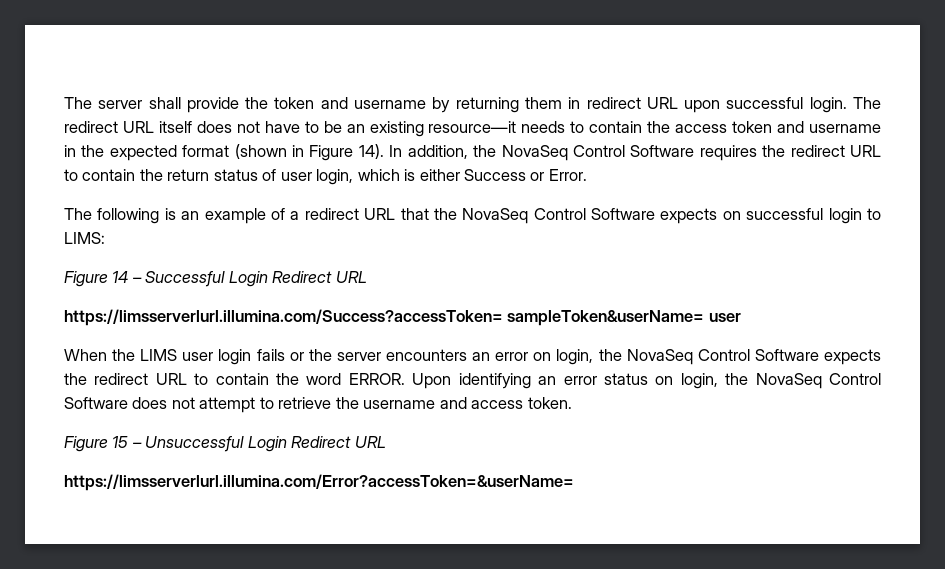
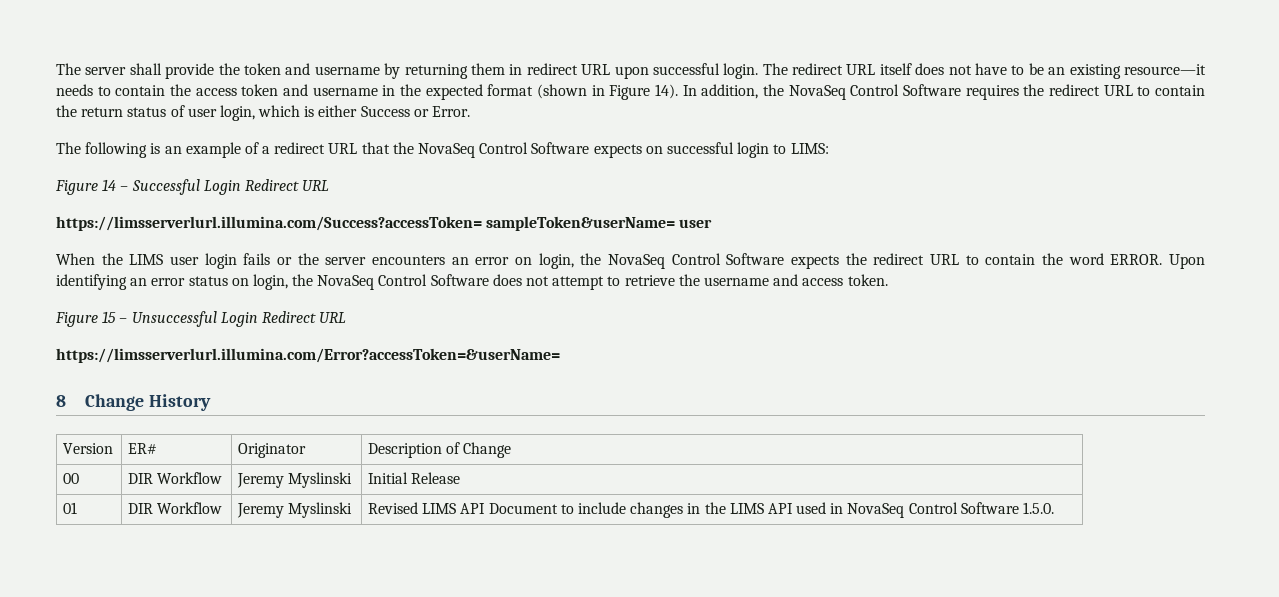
+ 8 Change History
+ Version | ER# | Originator | Description of Change
+ 00 | DIR Workflow | Jeremy Myslinski | Initial Release
+ 01 | DIR Workflow | Jeremy Myslinski | Revised LIMS API Document to include changes in the LIMS API used in NovaSeq Control Software 1.5.0.

